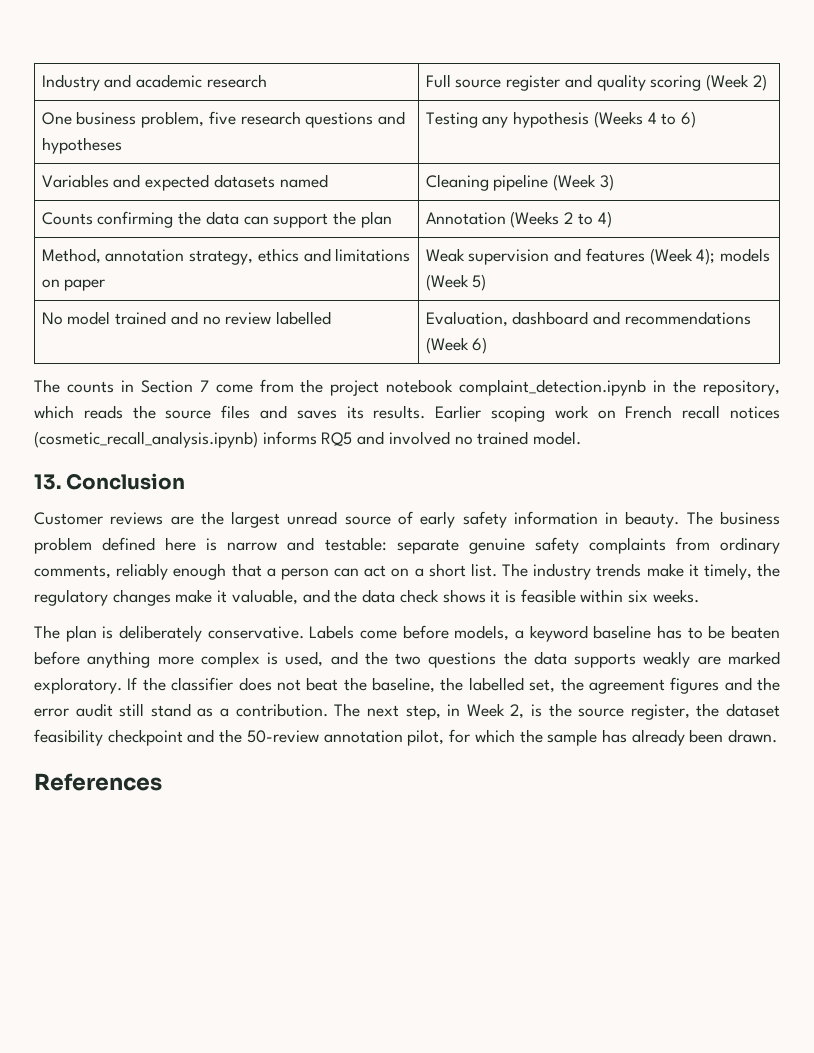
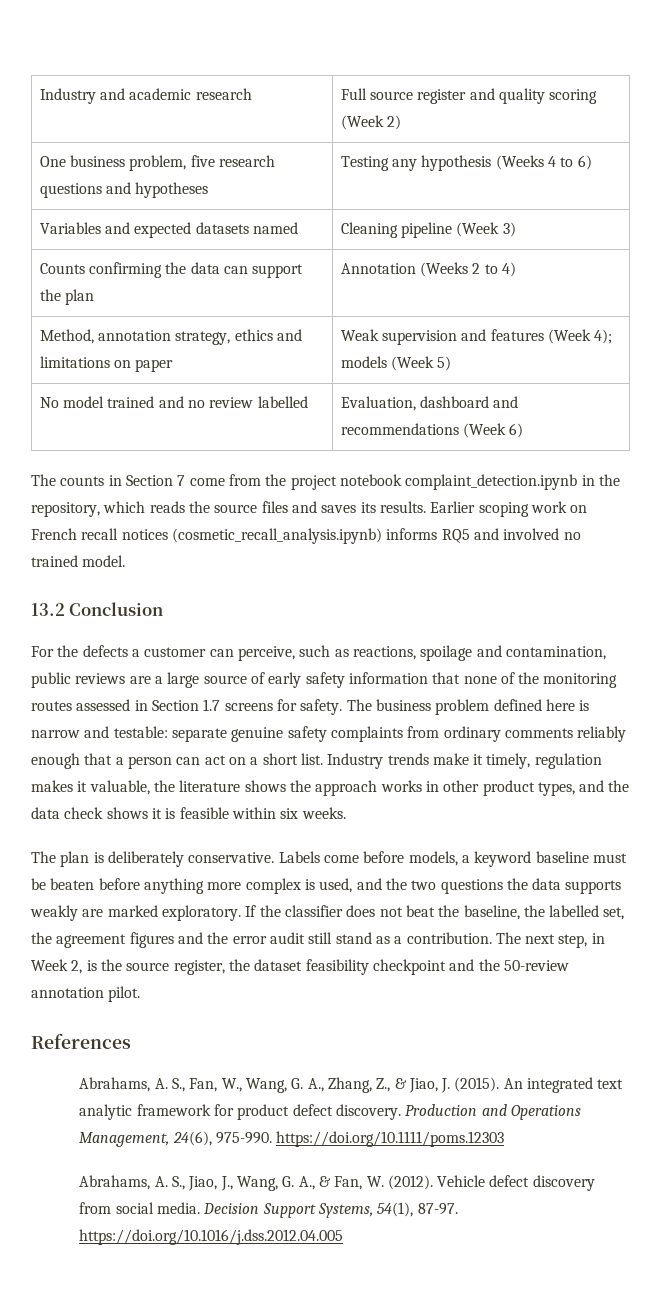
- 13. Conclusion
+ 13.2 Conclusion
- Customer reviews are the largest unread source of early safety information in beauty.
+ For the defects a customer can perceive, such as reactions, spoilage and contamination, public reviews are a large source of early safety information that none of the monitoring routes assessed in Section 1.7 screens for safety.
- The business problem defined here is narrow and testable: separate genuine safety complaints from ordinary comments, reliably enough that a person can act on a short list.
+ The business problem defined here is narrow and testable: separate genuine safety complaints from ordinary comments reliably enough that a person can act on a short list.
- The industry trends make it timely, the regulatory changes make it valuable, and the data check shows it is feasible within six weeks.
+ Industry trends make it timely, regulation makes it valuable, the literature shows the approach works in other product types, and the data check shows it is feasible within six weeks.
- Labels come before models, a keyword baseline has to be beaten before anything more complex is used, and the two questions the data supports weakly are marked exploratory.
+ Labels come before models, a keyword baseline must be beaten before anything more complex is used, and the two questions the data supports weakly are marked exploratory.
- The next step, in Week 2, is the source register, the dataset feasibility checkpoint and the 50-review annotation pilot, for which the sample has already been drawn.
+ The next step, in Week 2, is the source register, the dataset feasibility checkpoint and the 50-review annotation pilot.
  References
+ Abrahams, A. S., Fan, W., Wang, G. A., Zhang, Z., & Jiao, J. (2015). An integrated text analytic framework for product defect discovery. Production and Operations Management, 24(6), 975-990. https://doi.org/10.1111/poms.12303
+ Abrahams, A. S., Jiao, J., Wang, G. A., & Fan, W. (2012). Vehicle defect discovery from social media. Decision Support Systems, 54(1), 87-97. https://doi.org/10.1016/j.dss.2012.04.005

